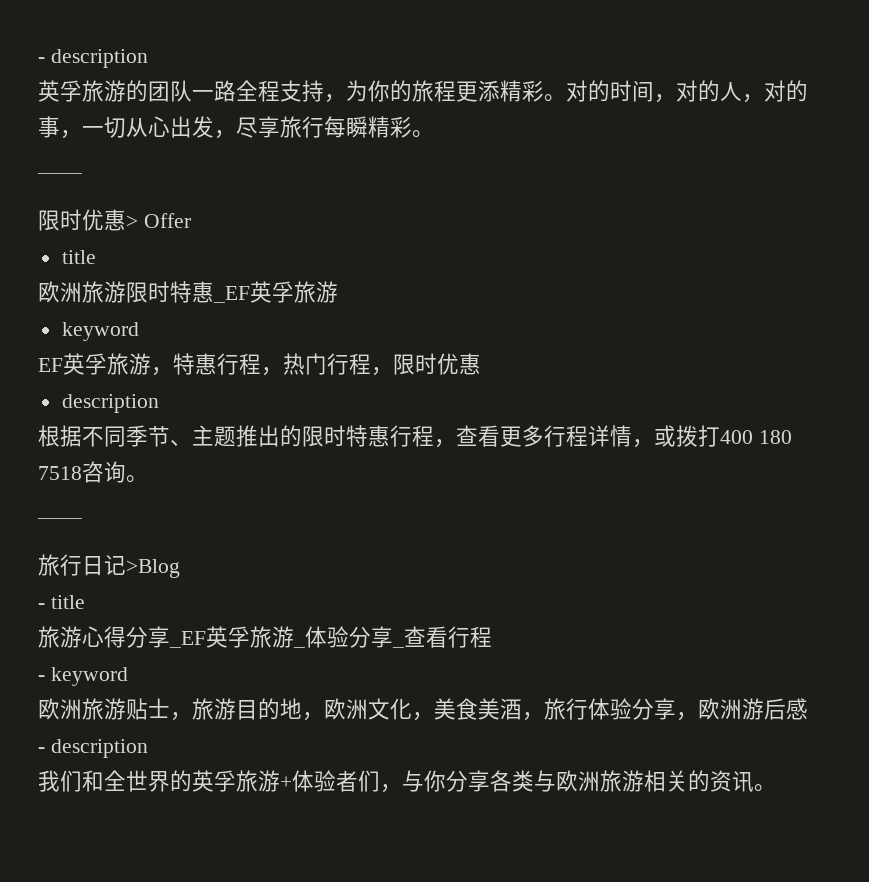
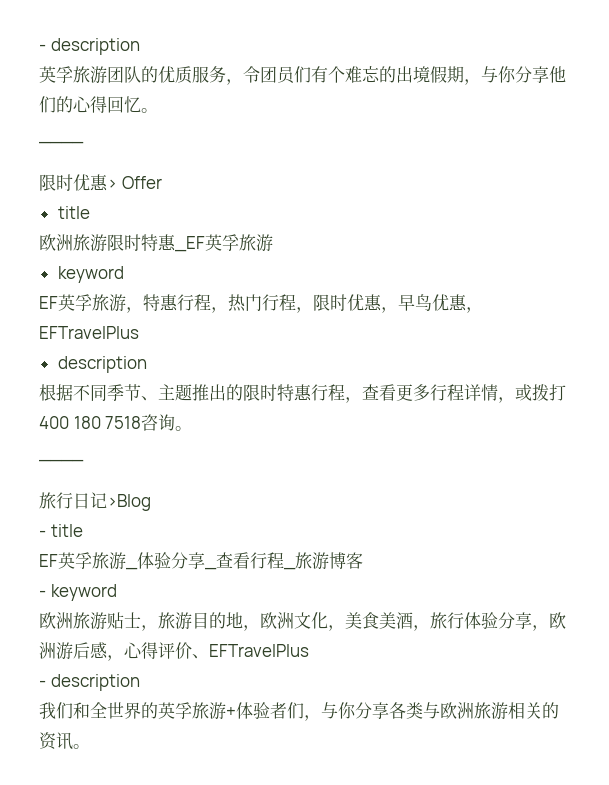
- 英孚旅游的团队一路全程支持，为你的旅程更添精彩。对的时间，对的人，对的事，一切从心出发，尽享旅行每瞬精彩。
+ 英孚旅游团队的优质服务，令团员们有个难忘的出境假期，与你分享他们的心得回忆。
- EF英孚旅游，特惠行程，热门行程，限时优惠
+ EF英孚旅游，特惠行程，热门行程，限时优惠，早鸟优惠，EFTravelPlus
- 旅游心得分享_EF英孚旅游_体验分享_查看行程
+ EF英孚旅游_体验分享_查看行程_旅游博客
- 欧洲旅游贴士，旅游目的地，欧洲文化，美食美酒，旅行体验分享，欧洲游后感
+ 欧洲旅游贴士，旅游目的地，欧洲文化，美食美酒，旅行体验分享，欧洲游后感，心得评价、EFTravelPlus

